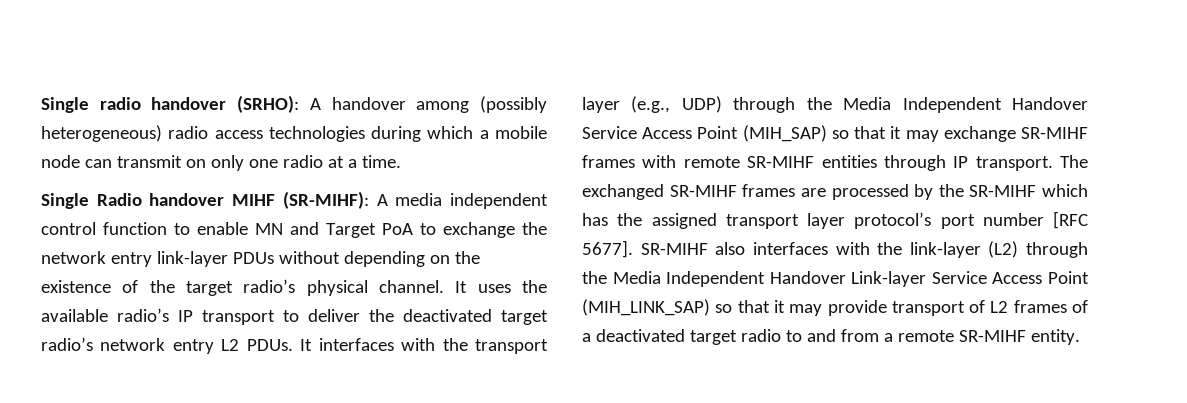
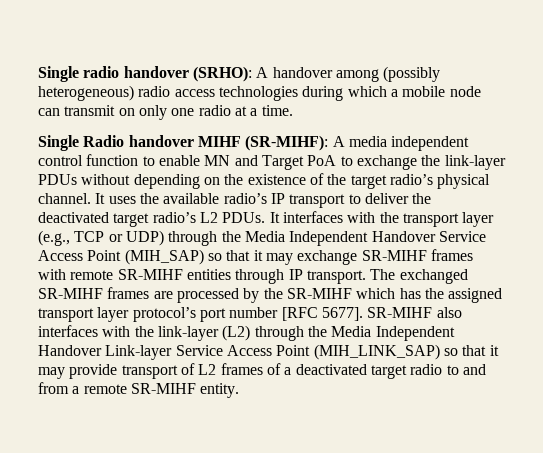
- Single Radio handover MIHF (SR-MIHF): A media independent control function to enable MN and Target PoA to exchange the network entry link-layer PDUs without depending on the existence of the target radio’s physical channel.
+ Single Radio handover MIHF (SR-MIHF): A media independent control function to enable MN and Target PoA to exchange the link-layer PDUs without depending on the existence of the target radio’s physical channel.
- It uses the available radio’s IP transport to deliver the deactivated target radio’s network entry L2 PDUs.
+ It uses the available radio’s IP transport to deliver the deactivated target radio’s L2 PDUs.
- It interfaces with the transport layer (e.g., UDP) through the Media Independent Handover Service Access Point (MIH_SAP) so that it may exchange SR-MIHF frames with remote SR-MIHF entities through IP transport.
+ It interfaces with the transport layer (e.g., TCP or UDP) through the Media Independent Handover Service Access Point (MIH_SAP) so that it may exchange SR-MIHF frames with remote SR-MIHF entities through IP transport.

